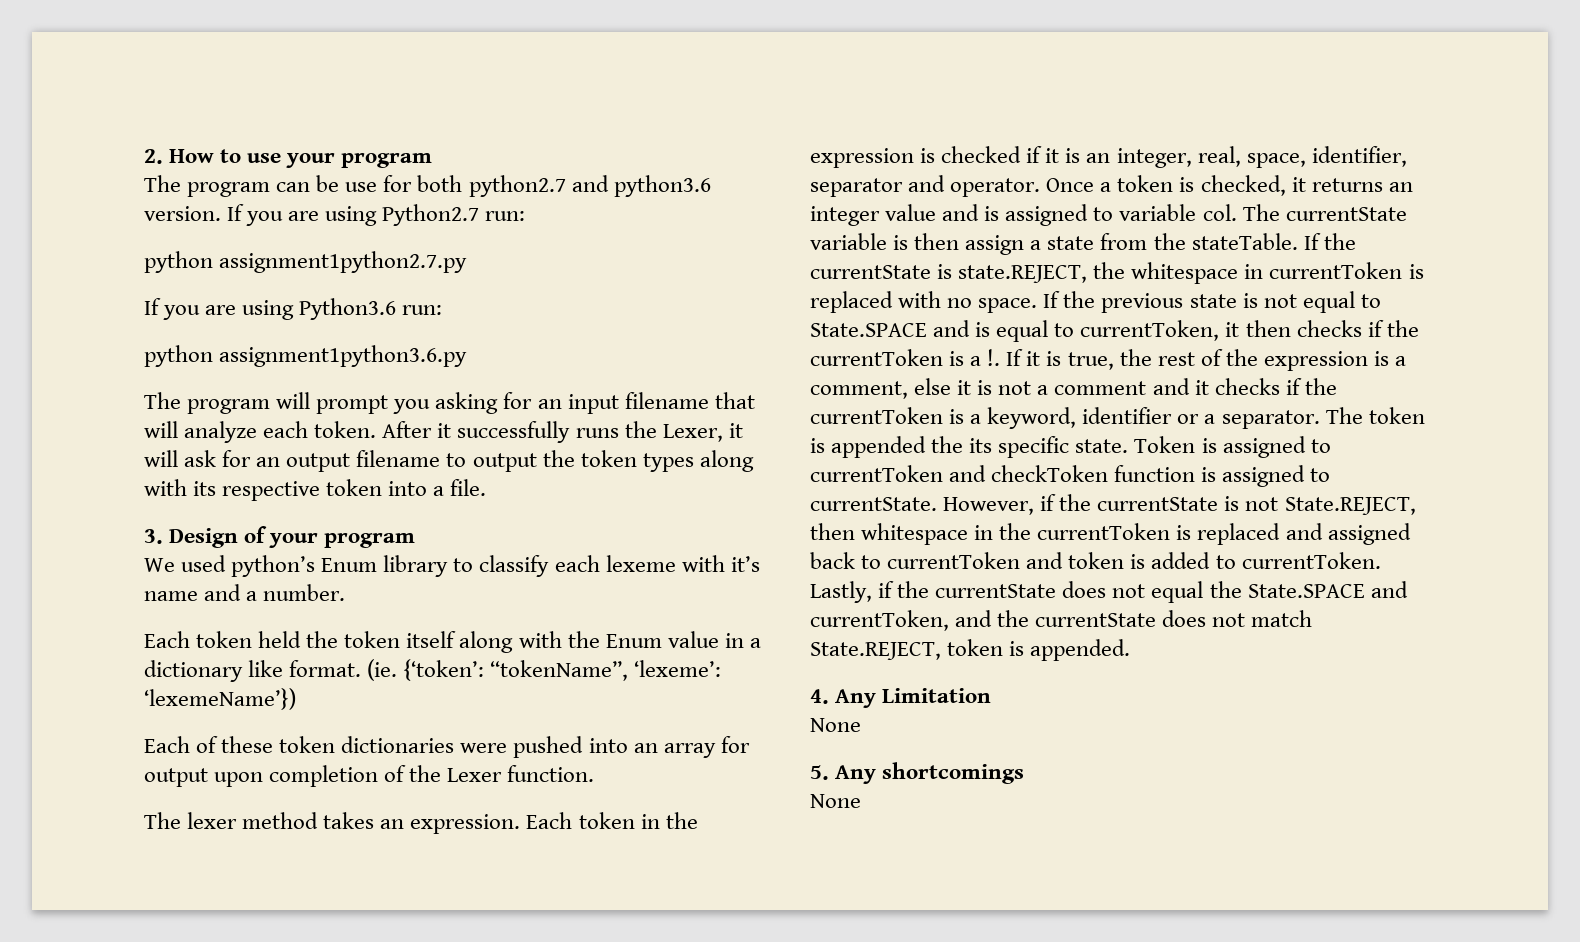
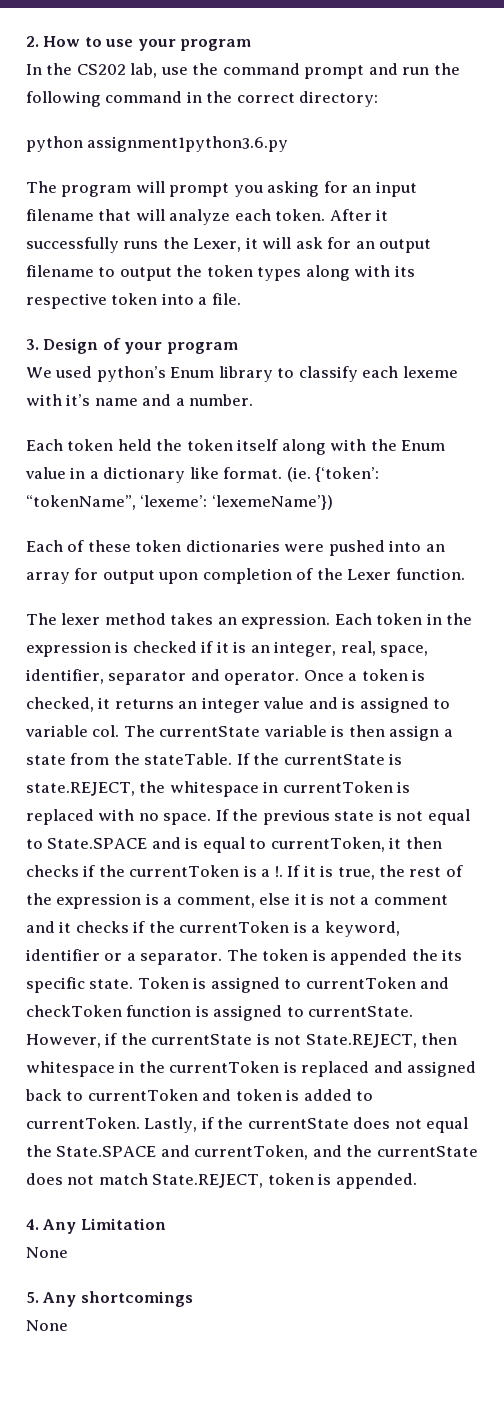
- The program can be use for both python2.7 and python3.6 version. If you are using Python2.7 run:
- python assignment1python2.7.py
- If you are using Python3.6 run:
+ In the CS202 lab, use the command prompt and run the following command in the correct directory:

